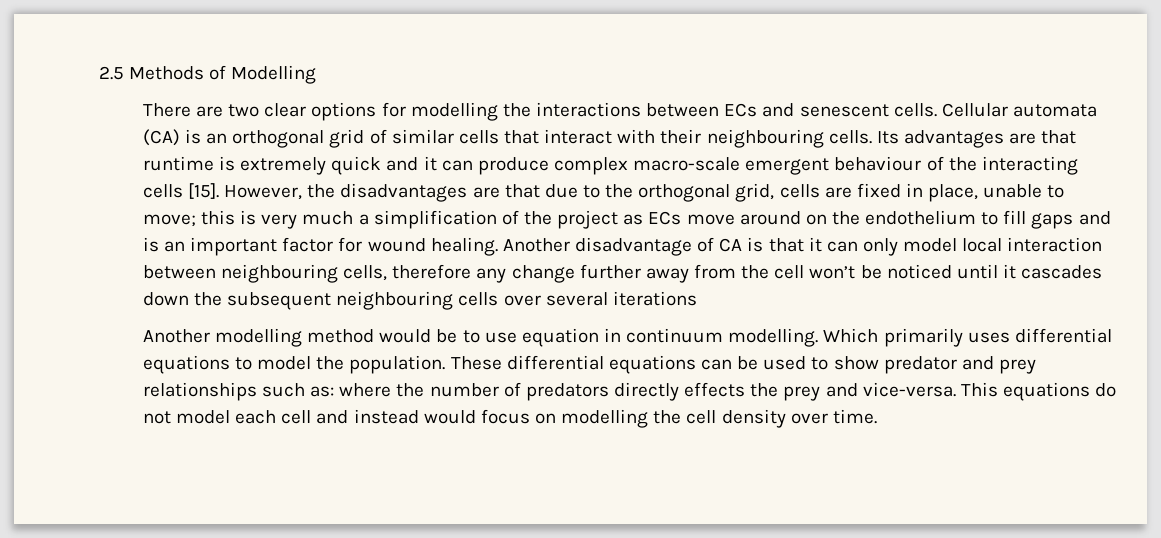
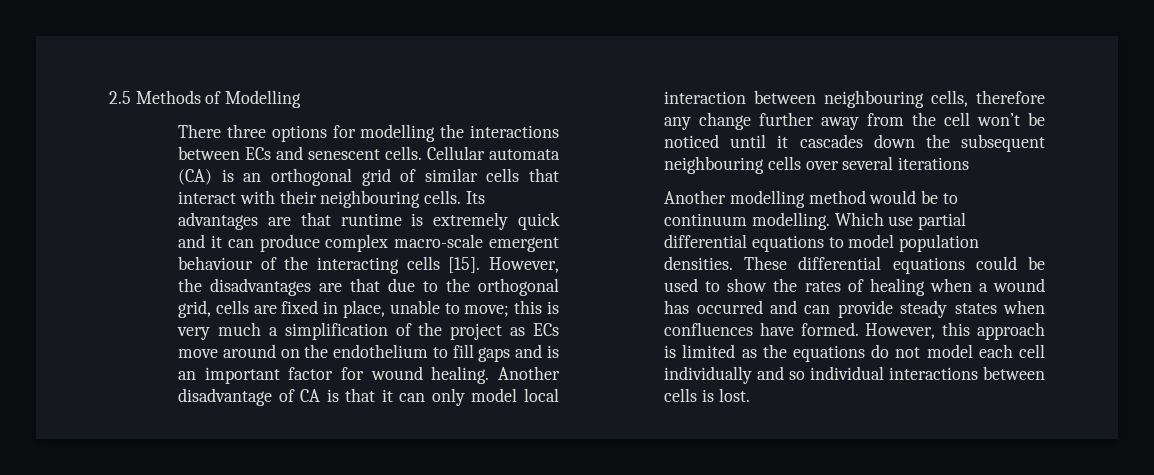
- There are two clear options for modelling the interactions between ECs and senescent cells.
+ There three options for modelling the interactions between ECs and senescent cells.
- Another modelling method would be to use equation in continuum modelling.
+ Another modelling method would be to continuum modelling.
- Which primarily uses differential equations to model the population.
+ Which use partial differential equations to model population densities.
- These differential equations can be used to show predator and prey relationships such as: where the number of predators directly effects the prey and vice-versa. This equations do not model each cell and instead would focus on modelling the cell density over time.
+ These differential equations could be used to show the rates of healing when a wound has occurred and can provide steady states when confluences have formed. However, this approach is limited as the equations do not model each cell individually and so individual interactions between cells is lost.

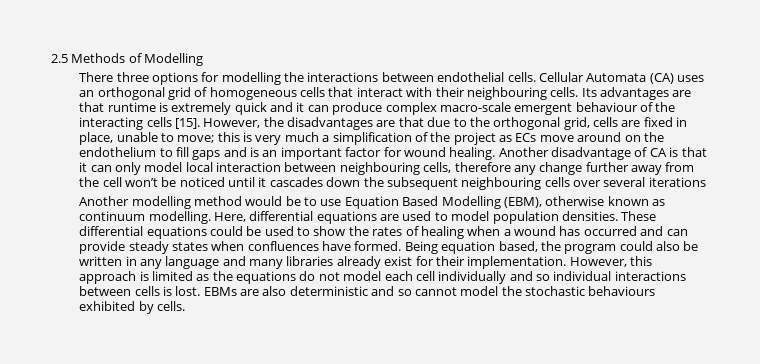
- There three options for modelling the interactions between ECs and senescent cells. Cellular automata (CA) is an orthogonal grid of similar cells that interact with their neighbouring cells.
+ There three options for modelling the interactions between endothelial cells. Cellular Automata (CA) uses an orthogonal grid of homogeneous cells that interact with their neighbouring cells.
- Another modelling method would be to continuum modelling. Which use partial differential equations to model population densities.
+ Another modelling method would be to use Equation Based Modelling (EBM), otherwise known as continuum modelling. Here, differential equations are used to model population densities.
+ Being equation based, the program could also be written in any language and many libraries already exist for their implementation.
+ EBMs are also deterministic and so cannot model the stochastic behaviours exhibited by cells.

